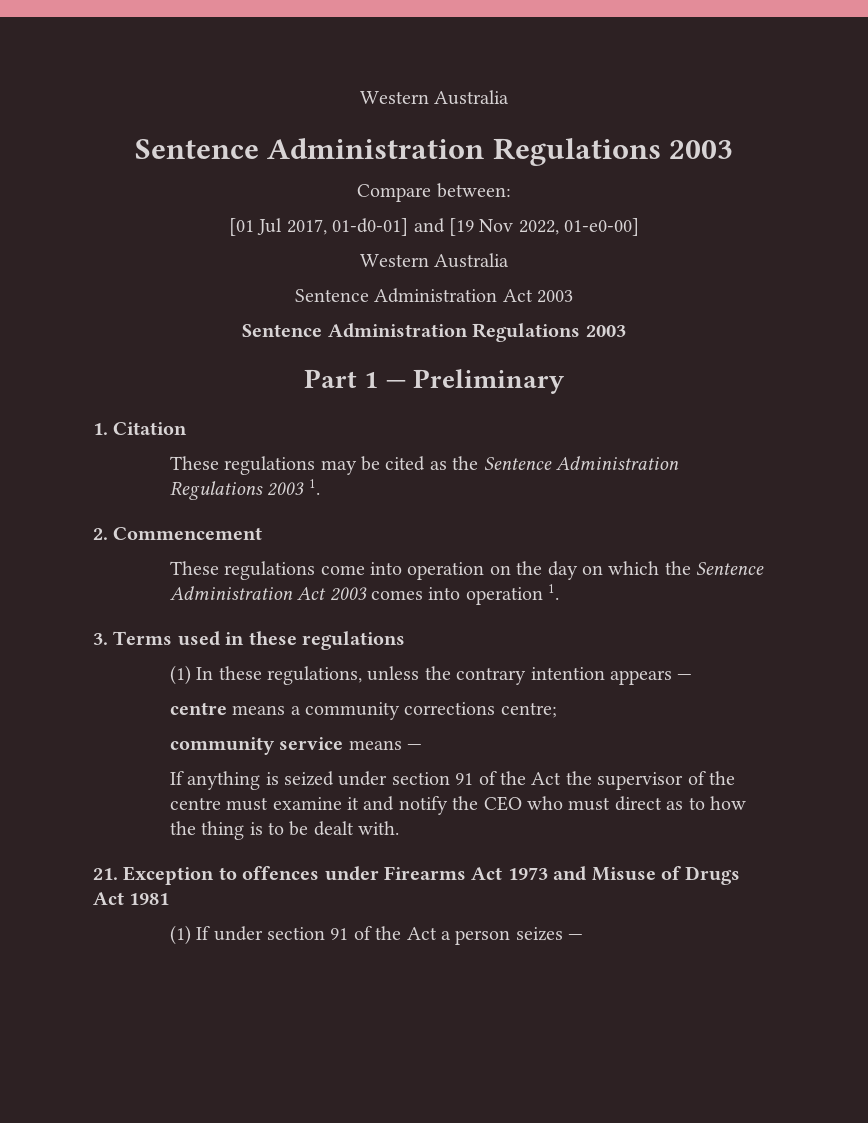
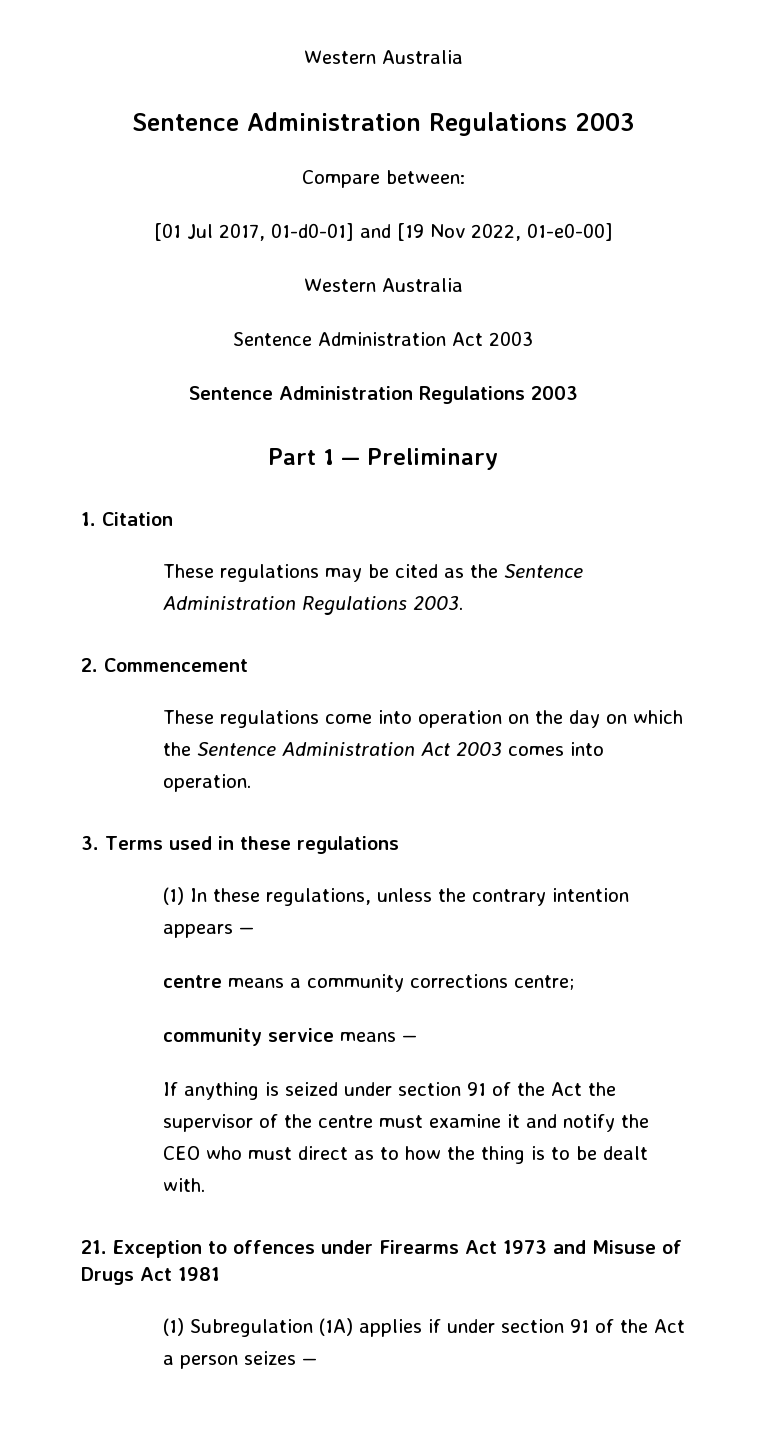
- These regulations may be cited as the Sentence Administration Regulations 2003 1.
+ These regulations may be cited as the Sentence Administration Regulations 2003.
- These regulations come into operation on the day on which the Sentence Administration Act 2003 comes into operation 1.
+ These regulations come into operation on the day on which the Sentence Administration Act 2003 comes into operation.
- (1) If under section 91 of the Act a person seizes —
+ (1) Subregulation (1A) applies if under section 91 of the Act a person seizes —

